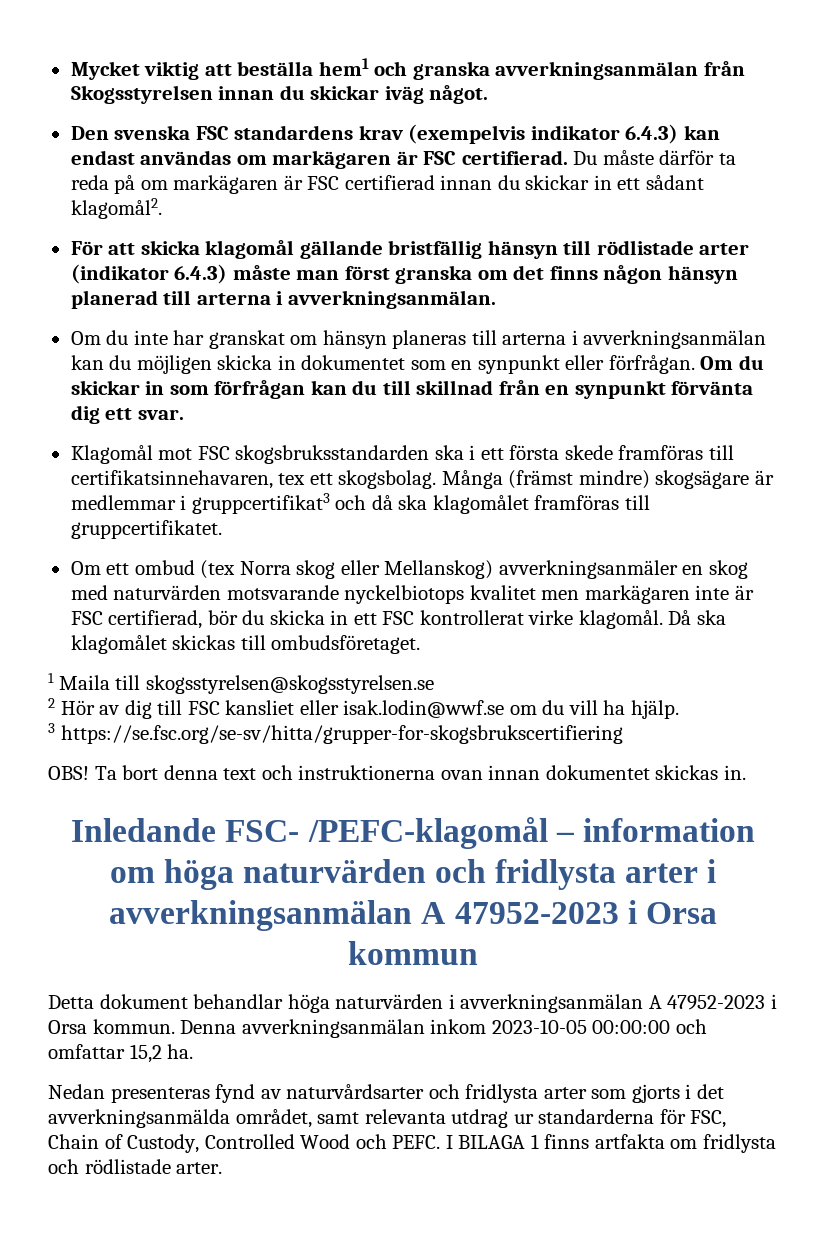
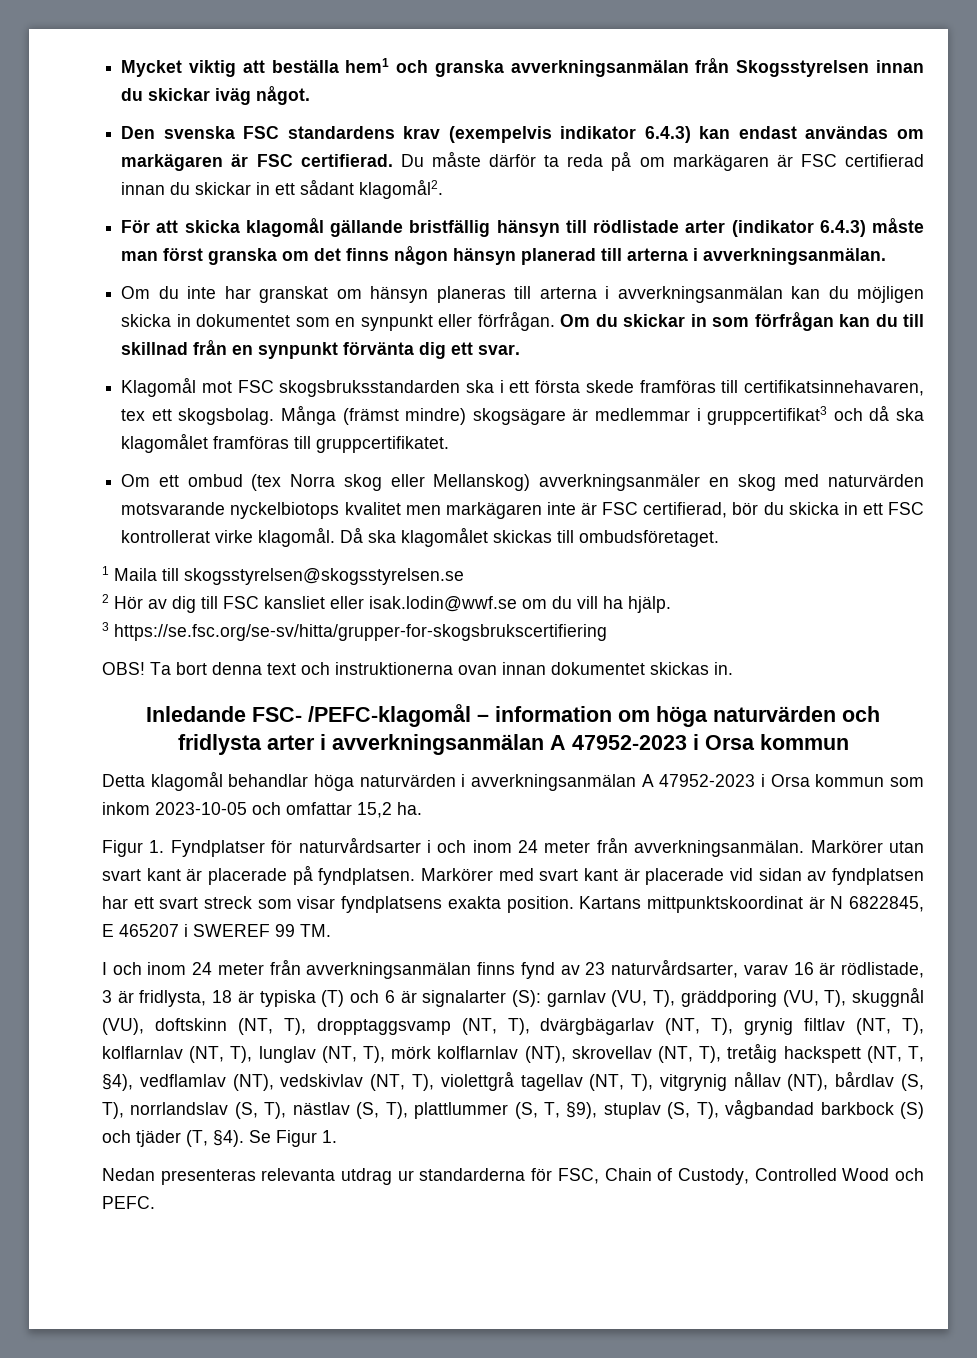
- Detta dokument behandlar höga naturvärden i avverkningsanmälan A 47952-2023 i Orsa kommun. Denna avverkningsanmälan inkom 2023-10-05 00:00:00 och omfattar 15,2 ha.
+ Detta klagomål behandlar höga naturvärden i avverkningsanmälan A 47952-2023 i Orsa kommun som inkom 2023-10-05 och omfattar 15,2 ha.
- Nedan presenteras fynd av naturvårdsarter och fridlysta arter som gjorts i det avverkningsanmälda området, samt relevanta utdrag ur standarderna för FSC, Chain of Custody, Controlled Wood och PEFC. I BILAGA 1 finns artfakta om fridlysta och rödlistade arter.
+ Figur 1. Fyndplatser för naturvårdsarter i och inom 24 meter från avverkningsanmälan. Markörer utan svart kant är placerade på fyndplatsen. Markörer med svart kant är placerade vid sidan av fyndplatsen har ett svart streck som visar fyndplatsens exakta position. Kartans mittpunktskoordinat är N 6822845, E 465207 i SWEREF 99 TM.
+ I och inom 24 meter från avverkningsanmälan finns fynd av 23 naturvårdsarter, varav 16 är rödlistade, 3 är fridlysta, 18 är typiska (T) och 6 är signalarter (S): garnlav (VU, T), gräddporing (VU, T), skuggnål (VU), doftskinn (NT, T), dropptaggsvamp (NT, T), dvärgbägarlav (NT, T), grynig filtlav (NT, T), kolflarnlav (NT, T), lunglav (NT, T), mörk kolflarnlav (NT), skrovellav (NT, T), tretåig hackspett (NT, T, §4), vedflamlav (NT), vedskivlav (NT, T), violettgrå tagellav (NT, T), vitgrynig nållav (NT), bårdlav (S, T), norrlandslav (S, T), nästlav (S, T), plattlummer (S, T, §9), stuplav (S, T), vågbandad barkbock (S) och tjäder (T, §4). Se Figur 1.
+ Nedan presenteras relevanta utdrag ur standarderna för FSC, Chain of Custody, Controlled Wood och PEFC.

